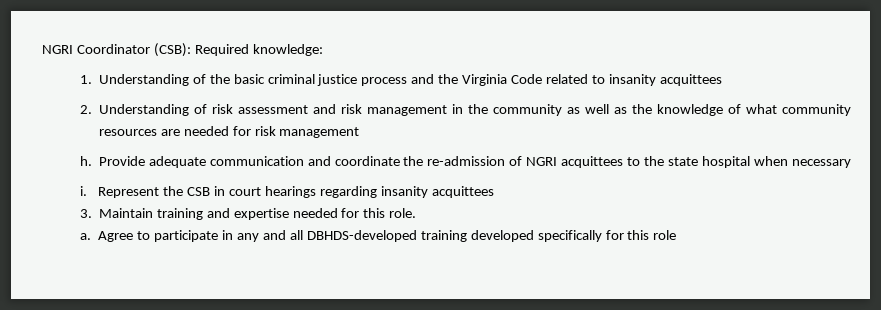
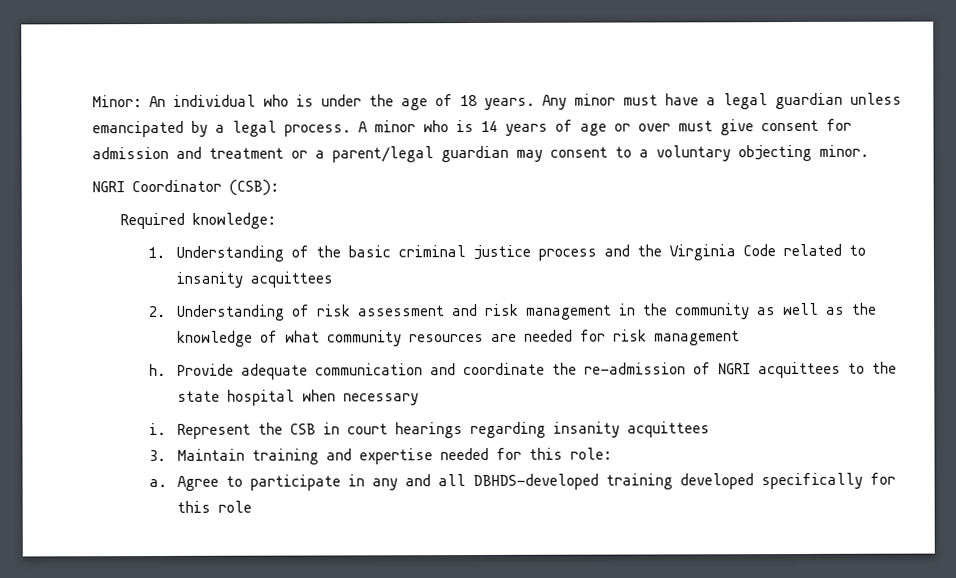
+ Minor: An individual who is under the age of 18 years. Any minor must have a legal guardian unless emancipated by a legal process. A minor who is 14 years of age or over must give consent for admission and treatment or a parent/legal guardian may consent to a voluntary objecting minor.
- NGRI Coordinator (CSB): Required knowledge:
+ NGRI Coordinator (CSB):
+ Required knowledge:
- 3. Maintain training and expertise needed for this role.
+ 3. Maintain training and expertise needed for this role:

